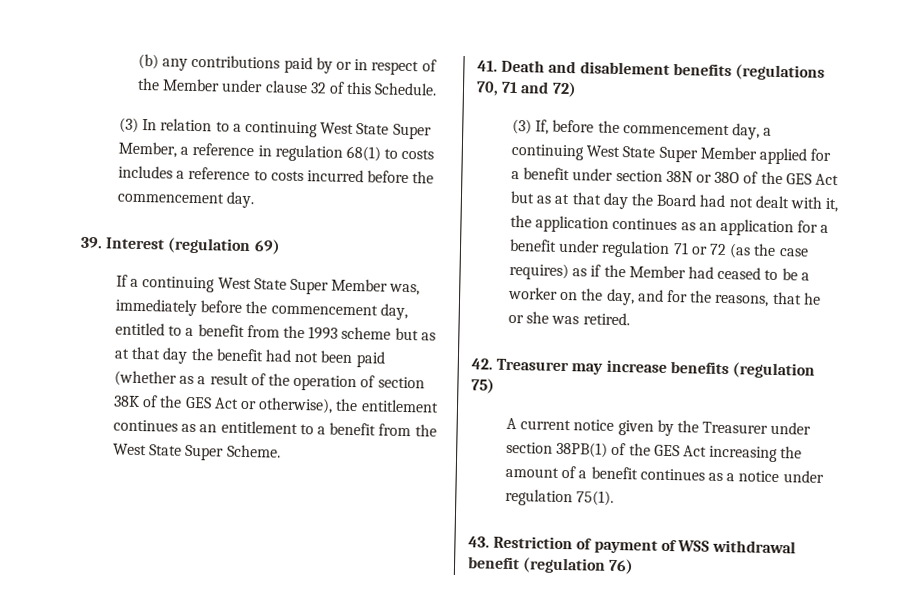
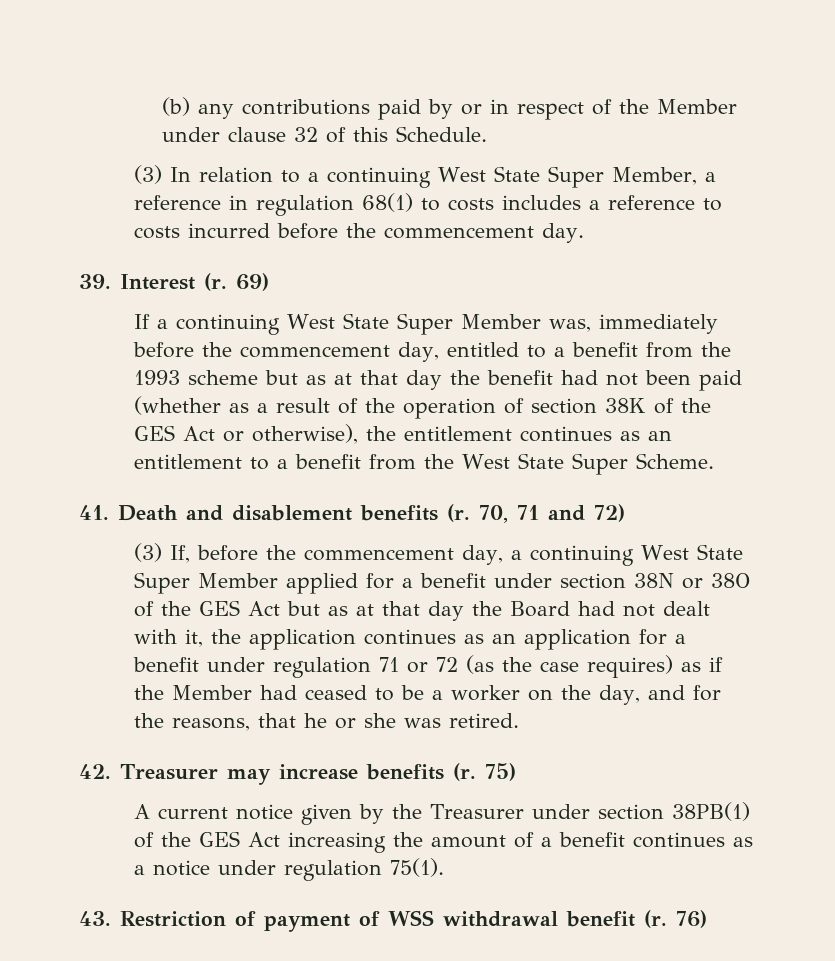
- 39. Interest (regulation 69)
+ 39. Interest (r. 69)
- 41. Death and disablement benefits (regulations 70, 71 and 72)
+ 41. Death and disablement benefits (r. 70, 71 and 72)
- 42. Treasurer may increase benefits (regulation 75)
+ 42. Treasurer may increase benefits (r. 75)
- 43. Restriction of payment of WSS withdrawal benefit (regulation 76)
+ 43. Restriction of payment of WSS withdrawal benefit (r. 76)

